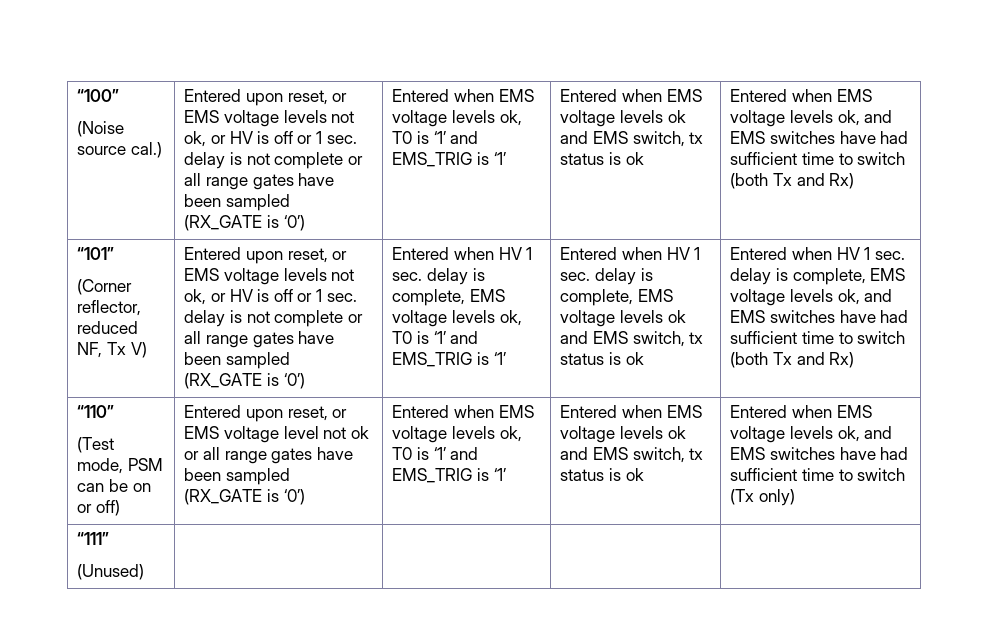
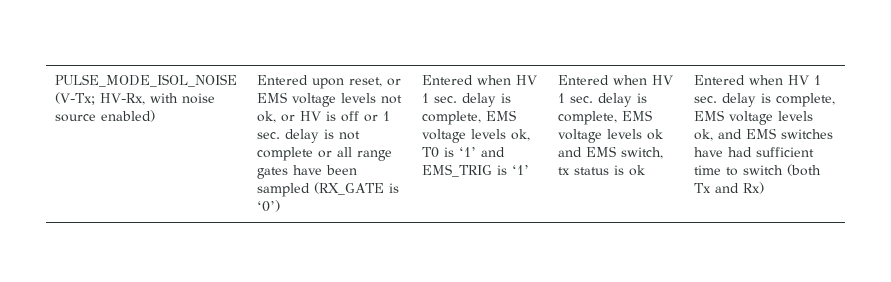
- “100”
- (Noise source cal.) | Entered upon reset, or EMS voltage levels not ok, or HV is off or 1 sec. delay is not complete or all range gates have been sampled (RX_GATE is ‘0’) | Entered when EMS voltage levels ok, T0 is ‘1’ and EMS_TRIG is ‘1’ | Entered when EMS voltage levels ok and EMS switch, tx status is ok | Entered when EMS voltage levels ok, and EMS switches have had sufficient time to switch (both Tx and Rx)
- “101”
- (Corner reflector, reduced NF, Tx V)
+ PULSE_MODE_ISOL_NOISE (V-Tx; HV-Rx, with noise source enabled)
- “110”
- (Test mode, PSM can be on or off) | Entered upon reset, or EMS voltage level not ok or all range gates have been sampled (RX_GATE is ‘0’) | Entered when EMS voltage levels ok, T0 is ‘1’ and EMS_TRIG is ‘1’ | Entered when EMS voltage levels ok and EMS switch, tx status is ok | Entered when EMS voltage levels ok, and EMS switches have had sufficient time to switch (Tx only)
- “111”
- (Unused) | | | |

